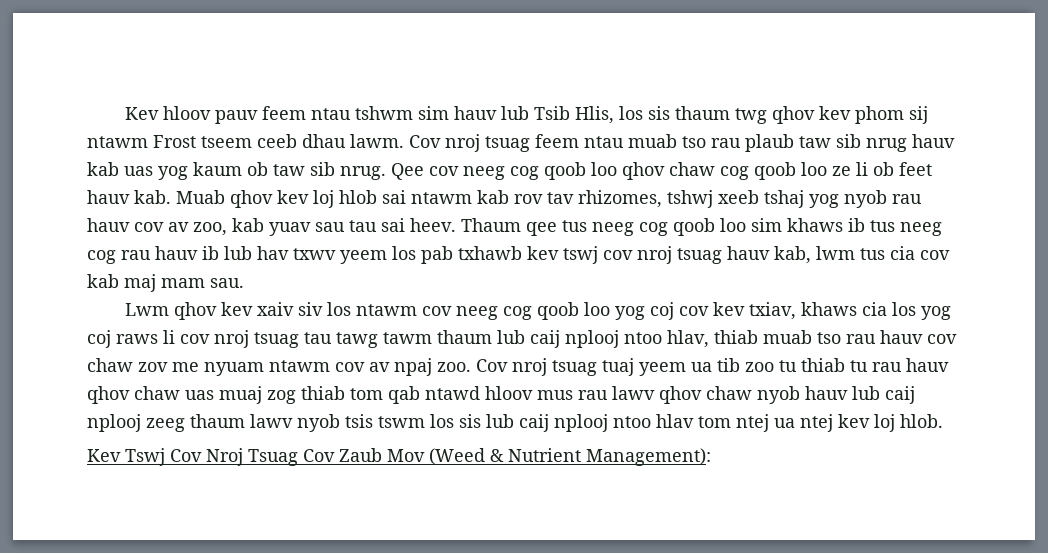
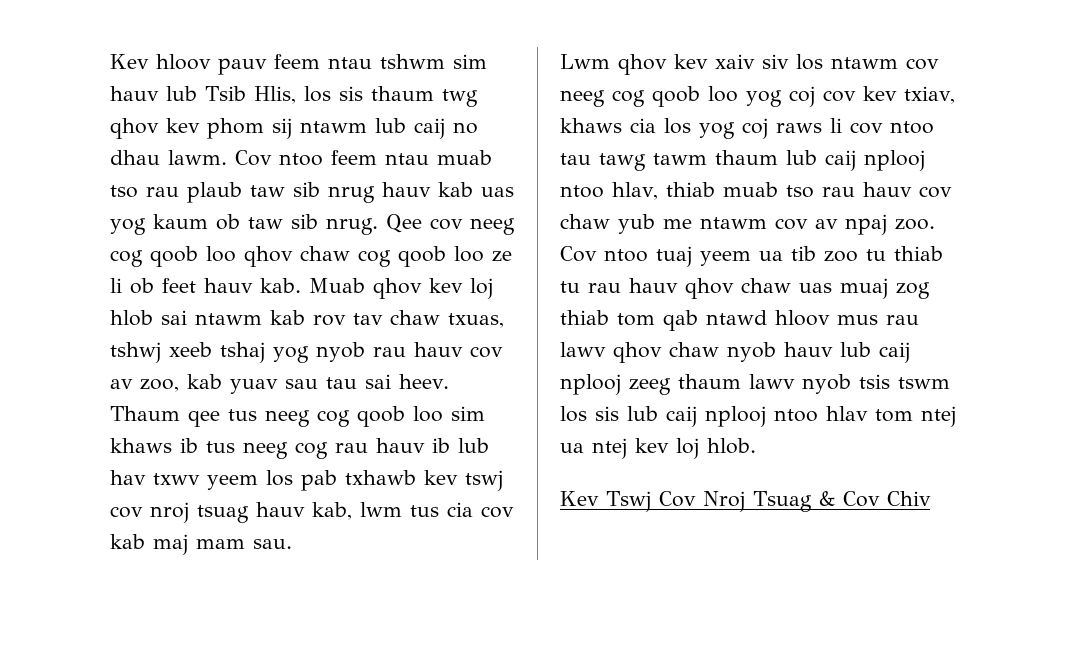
- Kev hloov pauv feem ntau tshwm sim hauv lub Tsib Hlis, los sis thaum twg qhov kev phom sij ntawm Frost tseem ceeb dhau lawm.
+ Kev hloov pauv feem ntau tshwm sim hauv lub Tsib Hlis, los sis thaum twg qhov kev phom sij ntawm lub caij no dhau lawm.
- Cov nroj tsuag feem ntau muab tso rau plaub taw sib nrug hauv kab uas yog kaum ob taw sib nrug.
+ Cov ntoo feem ntau muab tso rau plaub taw sib nrug hauv kab uas yog kaum ob taw sib nrug.
- Muab qhov kev loj hlob sai ntawm kab rov tav rhizomes, tshwj xeeb tshaj yog nyob rau hauv cov av zoo, kab yuav sau tau sai heev.
+ Muab qhov kev loj hlob sai ntawm kab rov tav chaw txuas, tshwj xeeb tshaj yog nyob rau hauv cov av zoo, kab yuav sau tau sai heev.
- Lwm qhov kev xaiv siv los ntawm cov neeg cog qoob loo yog coj cov kev txiav, khaws cia los yog coj raws li cov nroj tsuag tau tawg tawm thaum lub caij nplooj ntoo hlav, thiab muab tso rau hauv cov chaw zov me nyuam ntawm cov av npaj zoo.
+ Lwm qhov kev xaiv siv los ntawm cov neeg cog qoob loo yog coj cov kev txiav, khaws cia los yog coj raws li cov ntoo tau tawg tawm thaum lub caij nplooj ntoo hlav, thiab muab tso rau hauv cov chaw yub me ntawm cov av npaj zoo.
- Cov nroj tsuag tuaj yeem ua tib zoo tu thiab tu rau hauv qhov chaw uas muaj zog thiab tom qab ntawd hloov mus rau lawv qhov chaw nyob hauv lub caij nplooj zeeg thaum lawv nyob tsis tswm los sis lub caij nplooj ntoo hlav tom ntej ua ntej kev loj hlob.
+ Cov ntoo tuaj yeem ua tib zoo tu thiab tu rau hauv qhov chaw uas muaj zog thiab tom qab ntawd hloov mus rau lawv qhov chaw nyob hauv lub caij nplooj zeeg thaum lawv nyob tsis tswm los sis lub caij nplooj ntoo hlav tom ntej ua ntej kev loj hlob.
- Kev Tswj Cov Nroj Tsuag Cov Zaub Mov (Weed & Nutrient Management):
+ Kev Tswj Cov Nroj Tsuag & Cov Chiv

